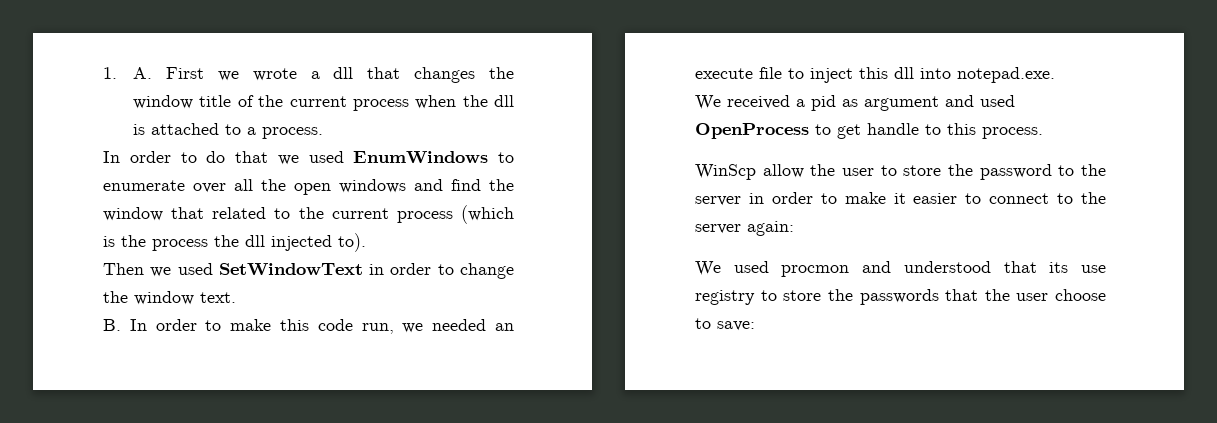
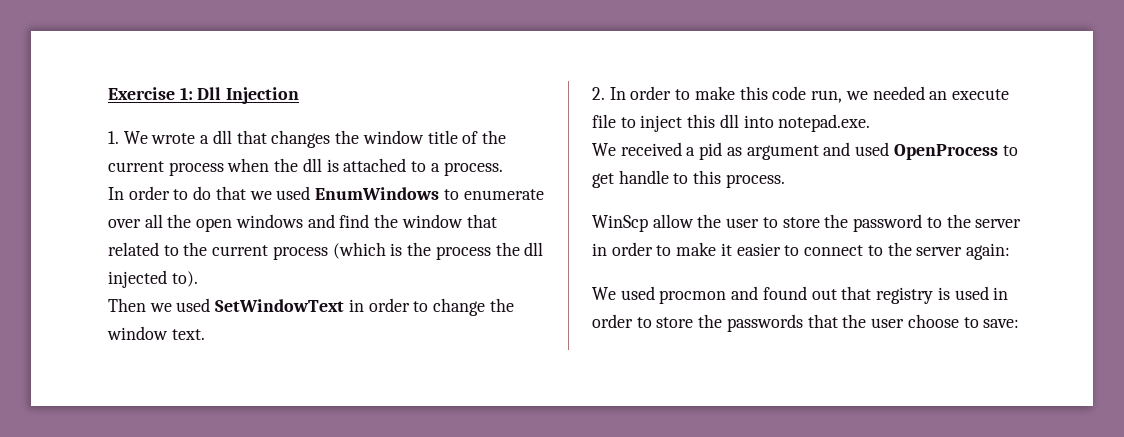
- 1. A. First we wrote a dll that changes the window title of the current process when the dll is attached to a process.
+ Exercise 1: Dll Injection
+ 1. We wrote a dll that changes the window title of the current process when the dll is attached to a process.
- B. In order to make this code run, we needed an execute file to inject this dll into notepad.exe.
+ 2. In order to make this code run, we needed an execute file to inject this dll into notepad.exe.
- We used procmon and understood that its use registry to store the passwords that the user choose to save:
+ We used procmon and found out that registry is used in order to store the passwords that the user choose to save:

